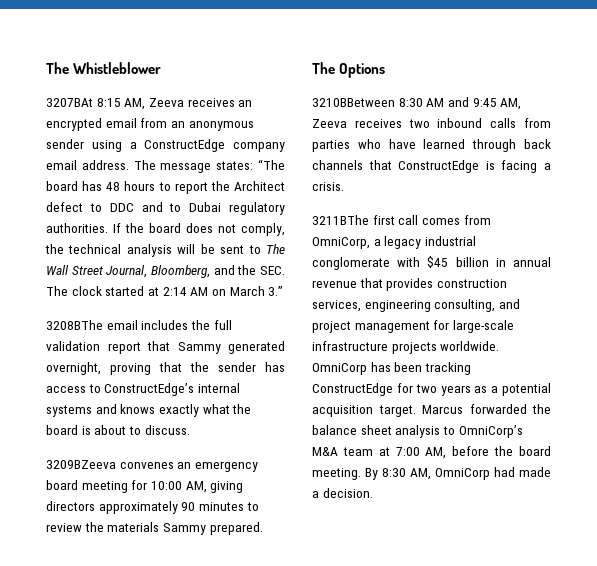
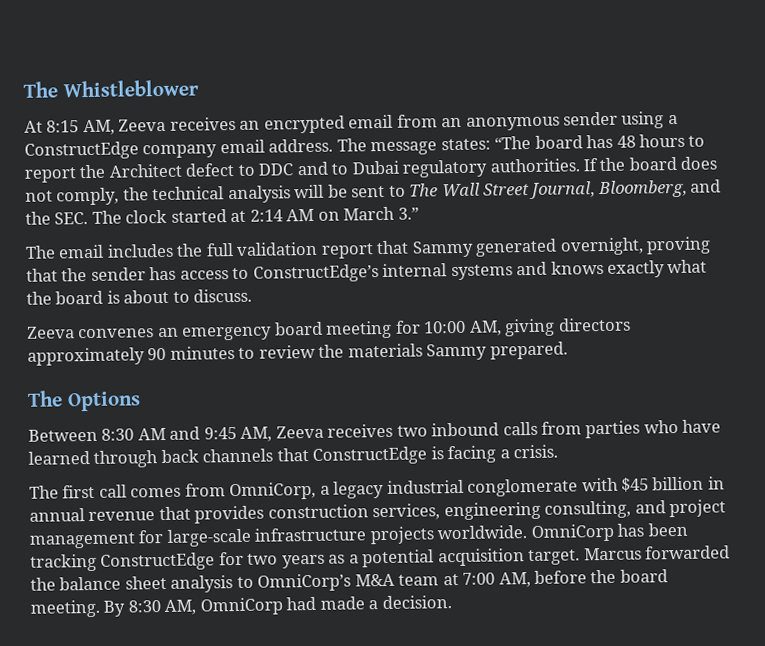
- 3207BAt 8:15 AM, Zeeva receives an encrypted email from an anonymous sender using a ConstructEdge company email address.
+ At 8:15 AM, Zeeva receives an encrypted email from an anonymous sender using a ConstructEdge company email address.
- 3208BThe email includes the full validation report that Sammy generated overnight, proving that the sender has access to ConstructEdge’s internal systems and knows exactly what the board is about to discuss.
+ The email includes the full validation report that Sammy generated overnight, proving that the sender has access to ConstructEdge’s internal systems and knows exactly what the board is about to discuss.
- 3209BZeeva convenes an emergency board meeting for 10:00 AM, giving directors approximately 90 minutes to review the materials Sammy prepared.
+ Zeeva convenes an emergency board meeting for 10:00 AM, giving directors approximately 90 minutes to review the materials Sammy prepared.
- 3210BBetween 8:30 AM and 9:45 AM, Zeeva receives two inbound calls from parties who have learned through back channels that ConstructEdge is facing a crisis.
+ Between 8:30 AM and 9:45 AM, Zeeva receives two inbound calls from parties who have learned through back channels that ConstructEdge is facing a crisis.
- 3211BThe first call comes from OmniCorp, a legacy industrial conglomerate with $45 billion in annual revenue that provides construction services, engineering consulting, and project management for large-scale infrastructure projects worldwide.
+ The first call comes from OmniCorp, a legacy industrial conglomerate with $45 billion in annual revenue that provides construction services, engineering consulting, and project management for large-scale infrastructure projects worldwide.

